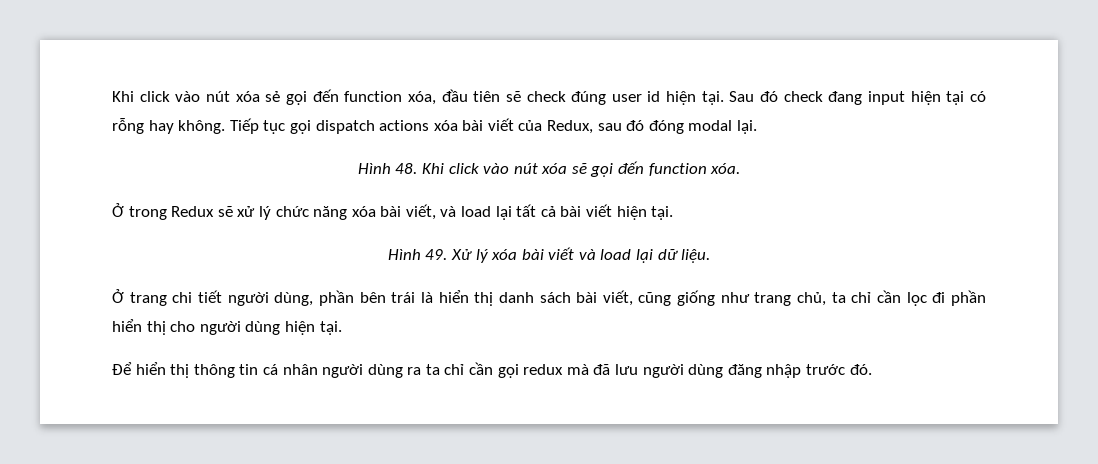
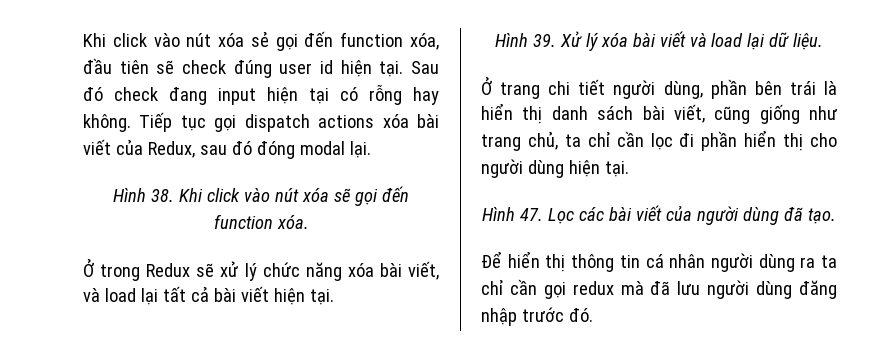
- Hình 48. Khi click vào nút xóa sẽ gọi đến function xóa.
+ Hình 38. Khi click vào nút xóa sẽ gọi đến function xóa.
- Hình 49. Xử lý xóa bài viết và load lại dữ liệu.
+ Hình 39. Xử lý xóa bài viết và load lại dữ liệu.
+ Hình 47. Lọc các bài viết của người dùng đã tạo.

